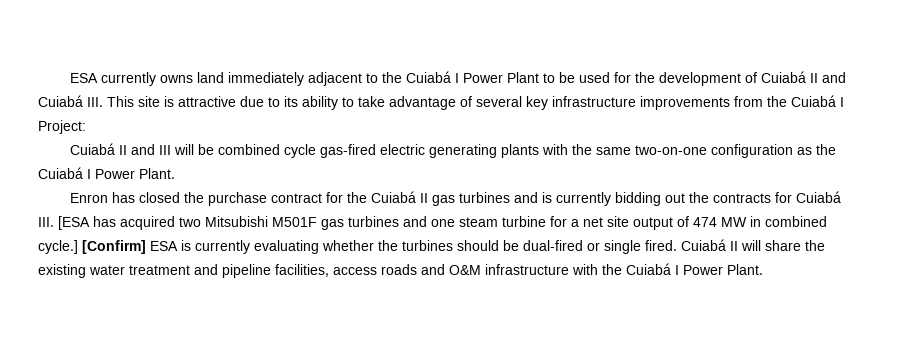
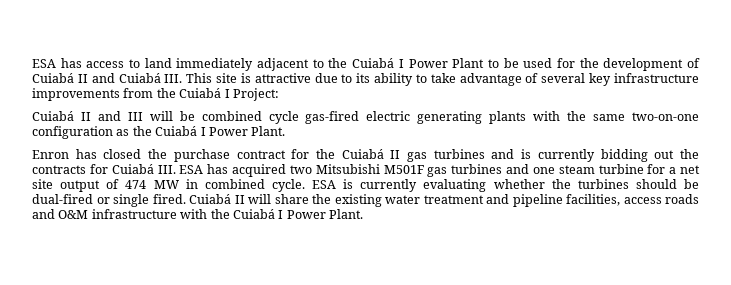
- ESA currently owns land immediately adjacent to the Cuiabá I Power Plant to be used for the development of Cuiabá II and Cuiabá III. This site is attractive due to its ability to take advantage of several key infrastructure improvements from the Cuiabá I Project:
+ ESA has access to land immediately adjacent to the Cuiabá I Power Plant to be used for the development of Cuiabá II and Cuiabá III. This site is attractive due to its ability to take advantage of several key infrastructure improvements from the Cuiabá I Project:
- Enron has closed the purchase contract for the Cuiabá II gas turbines and is currently bidding out the contracts for Cuiabá III. [ESA has acquired two Mitsubishi M501F gas turbines and one steam turbine for a net site output of 474 MW in combined cycle.] [Confirm] ESA is currently evaluating whether the turbines should be dual-fired or single fired.
+ Enron has closed the purchase contract for the Cuiabá II gas turbines and is currently bidding out the contracts for Cuiabá III. ESA has acquired two Mitsubishi M501F gas turbines and one steam turbine for a net site output of 474 MW in combined cycle. ESA is currently evaluating whether the turbines should be dual-fired or single fired.

